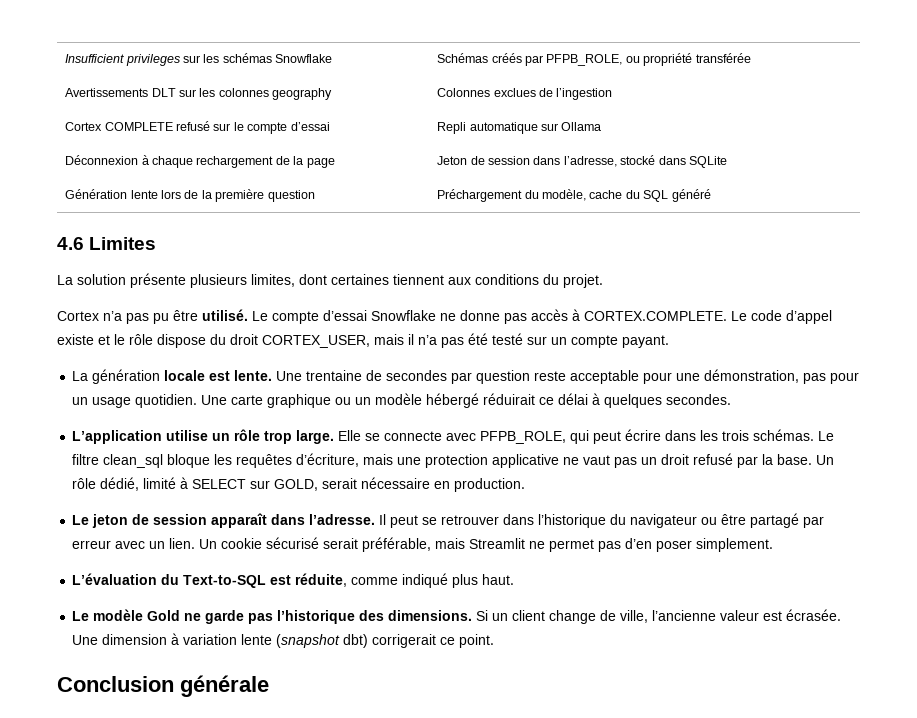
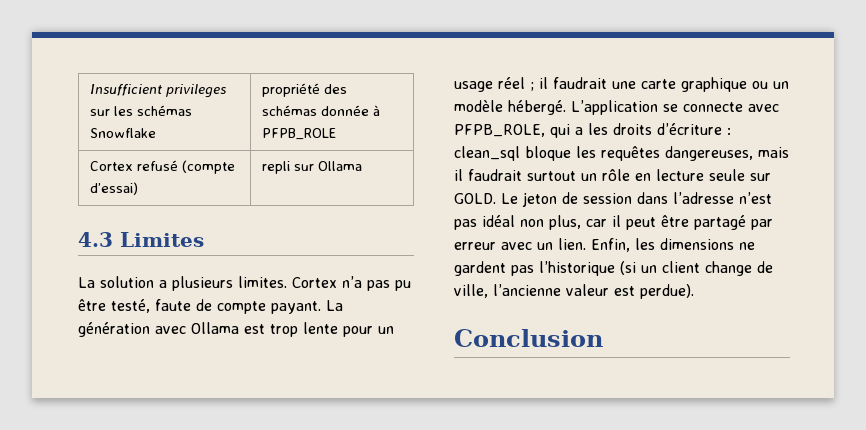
- Insufficient privileges sur les schémas Snowflake | Schémas créés par PFPB_ROLE, ou propriété transférée
- Avertissements DLT sur les colonnes geography | Colonnes exclues de l’ingestion
- Cortex COMPLETE refusé sur le compte d’essai | Repli automatique sur Ollama
- Déconnexion à chaque rechargement de la page | Jeton de session dans l’adresse, stocké dans SQLite
- Génération lente lors de la première question | Préchargement du modèle, cache du SQL généré
- 4.6 Limites
- La solution présente plusieurs limites, dont certaines tiennent aux conditions du projet.
- Cortex n’a pas pu être utilisé. Le compte d’essai Snowflake ne donne pas accès à CORTEX.COMPLETE. Le code d’appel existe et le rôle dispose du droit CORTEX_USER, mais il n’a pas été testé sur un compte payant.
- La génération locale est lente. Une trentaine de secondes par question reste acceptable pour une démonstration, pas pour un usage quotidien. Une carte graphique ou un modèle hébergé réduirait ce délai à quelques secondes.
- L’application utilise un rôle trop large. Elle se connecte avec PFPB_ROLE, qui peut écrire dans les trois schémas. Le filtre clean_sql bloque les requêtes d’écriture, mais une protection applicative ne vaut pas un droit refusé par la base. Un rôle dédié, limité à SELECT sur GOLD, serait nécessaire en production.
- Le jeton de session apparaît dans l’adresse. Il peut se retrouver dans l’historique du navigateur ou être partagé par erreur avec un lien.
+ Insufficient privileges sur les schémas Snowflake | propriété des schémas donnée à PFPB_ROLE
+ Cortex refusé (compte d’essai) | repli sur Ollama
+ 4.3 Limites
+ La solution a plusieurs limites. Cortex n’a pas pu être testé, faute de compte payant. La génération avec Ollama est trop lente pour un usage réel ; il faudrait une carte graphique ou un modèle hébergé. L’application se connecte avec PFPB_ROLE, qui a les droits d’écriture : clean_sql bloque les requêtes dangereuses, mais il faudrait surtout un rôle en lecture seule sur GOLD. Le jeton de session dans l’adresse n’est pas idéal non plus, car il peut être partagé par erreur avec un lien.
- Un cookie sécurisé serait préférable, mais Streamlit ne permet pas d’en poser simplement.
- L’évaluation du Text-to-SQL est réduite, comme indiqué plus haut.
- Le modèle Gold ne garde pas l’historique des dimensions. Si un client change de ville, l’ancienne valeur est écrasée. Une dimension à variation lente (snapshot dbt) corrigerait ce point.
+ Enfin, les dimensions ne gardent pas l’historique (si un client change de ville, l’ancienne valeur est perdue).
- Conclusion générale
+ Conclusion

